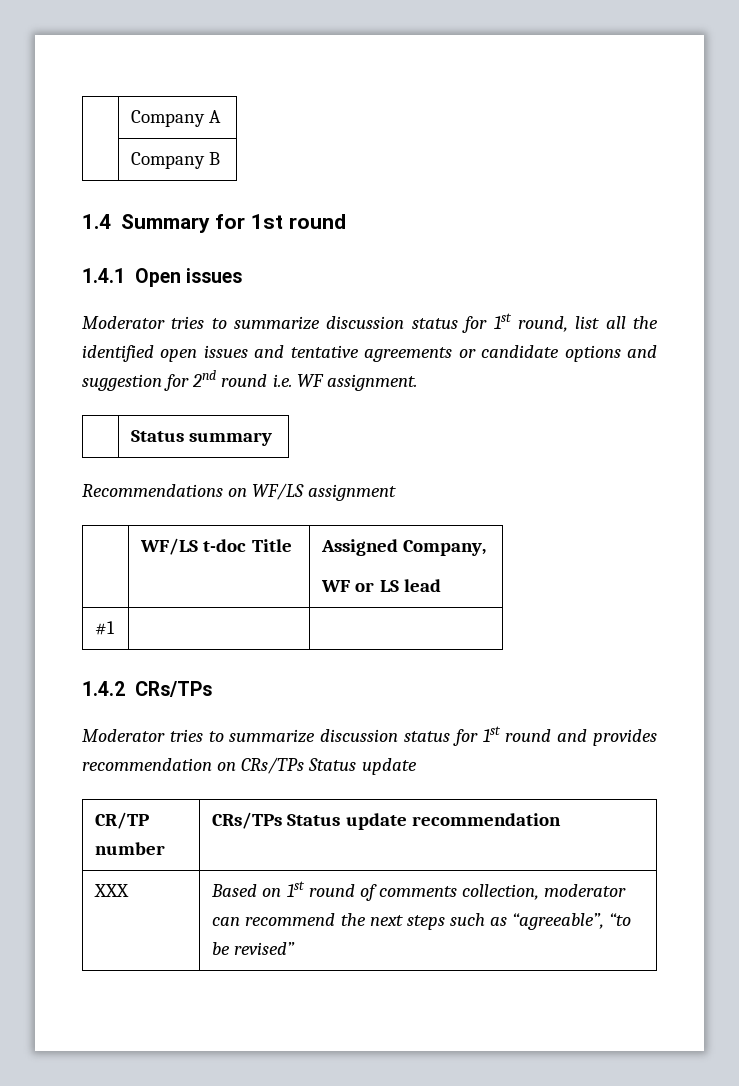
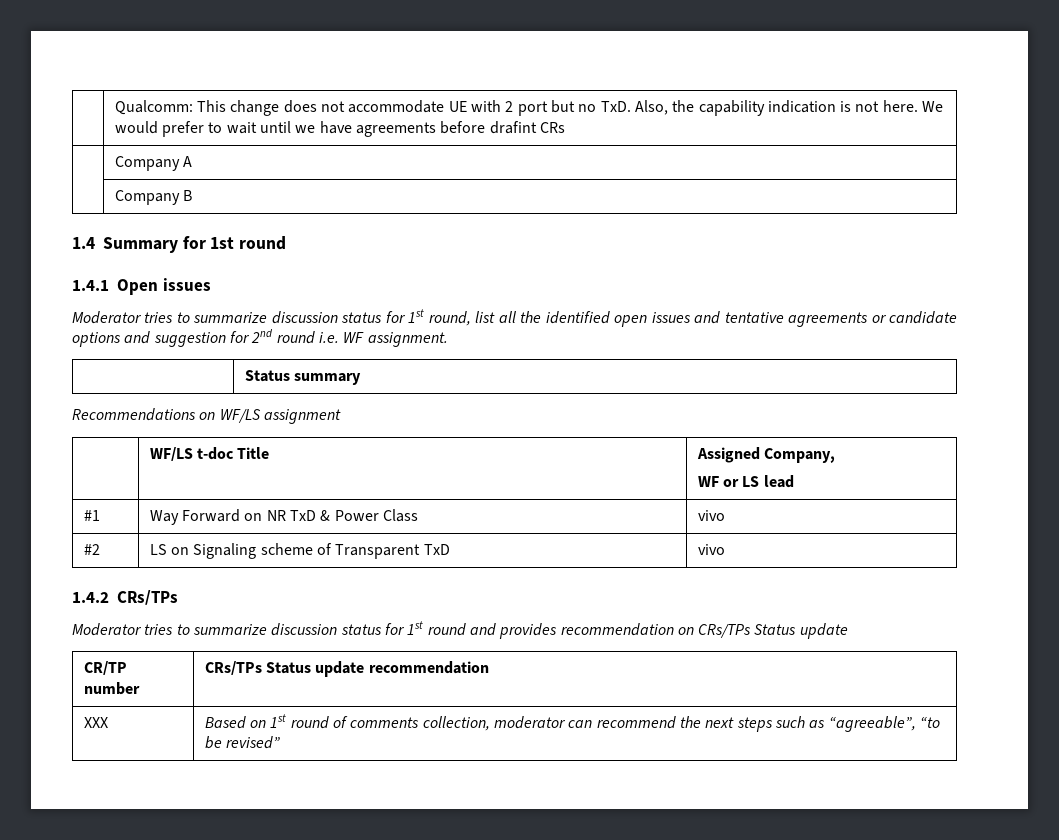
+ | Qualcomm: This change does not accommodate UE with 2 port but no TxD. Also, the capability indication is not here. We would prefer to wait until we have agreements before drafint CRs
- #1 | |
+ #1 | Way Forward on NR TxD & Power Class | vivo
+ #2 | LS on Signaling scheme of Transparent TxD | vivo

